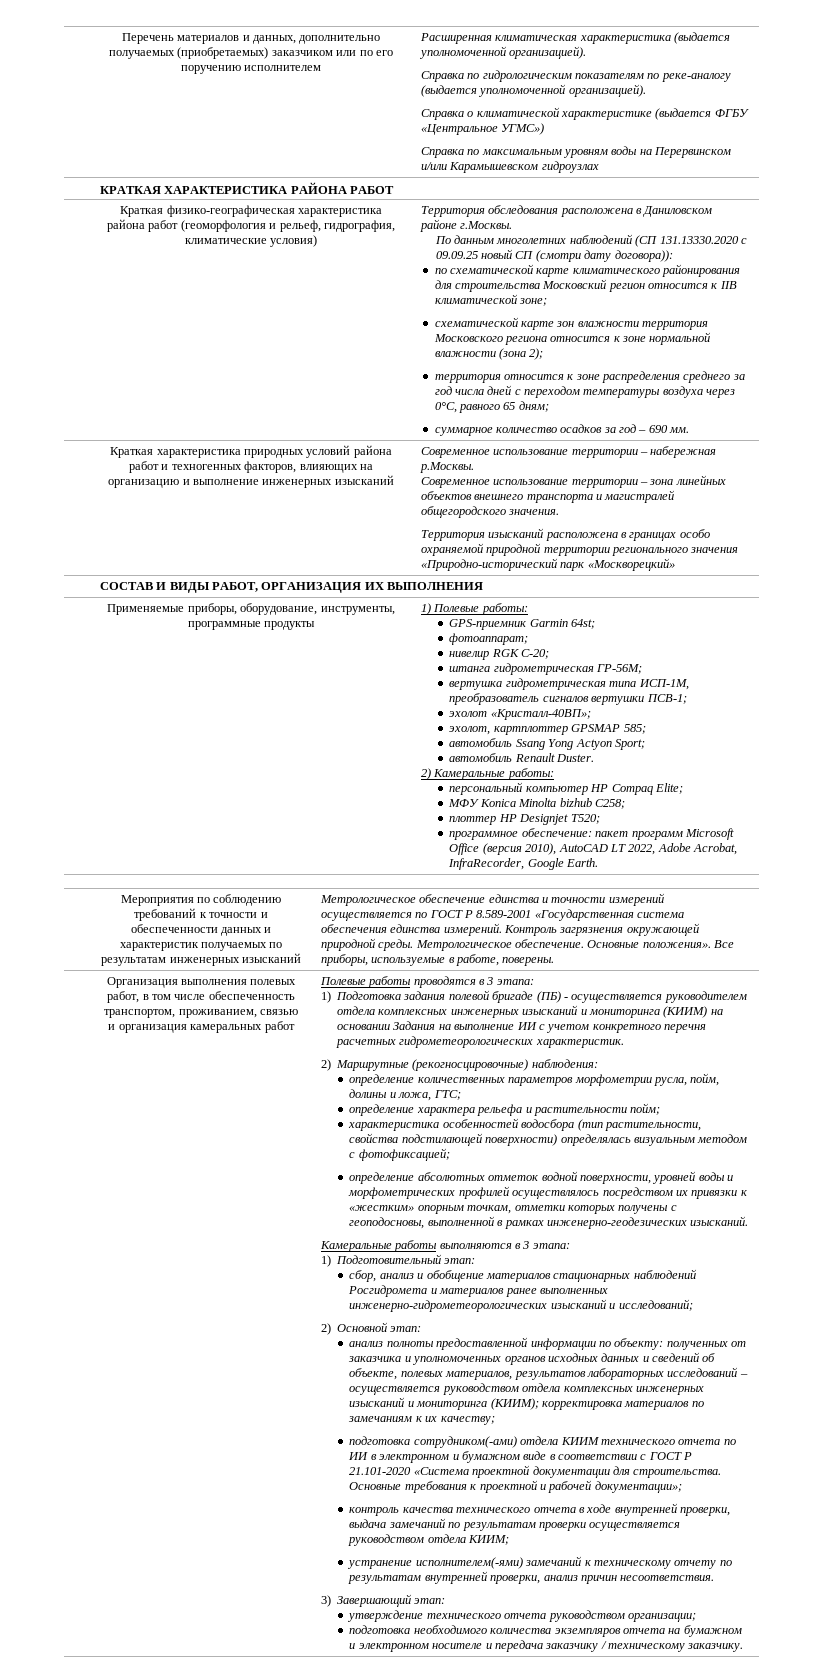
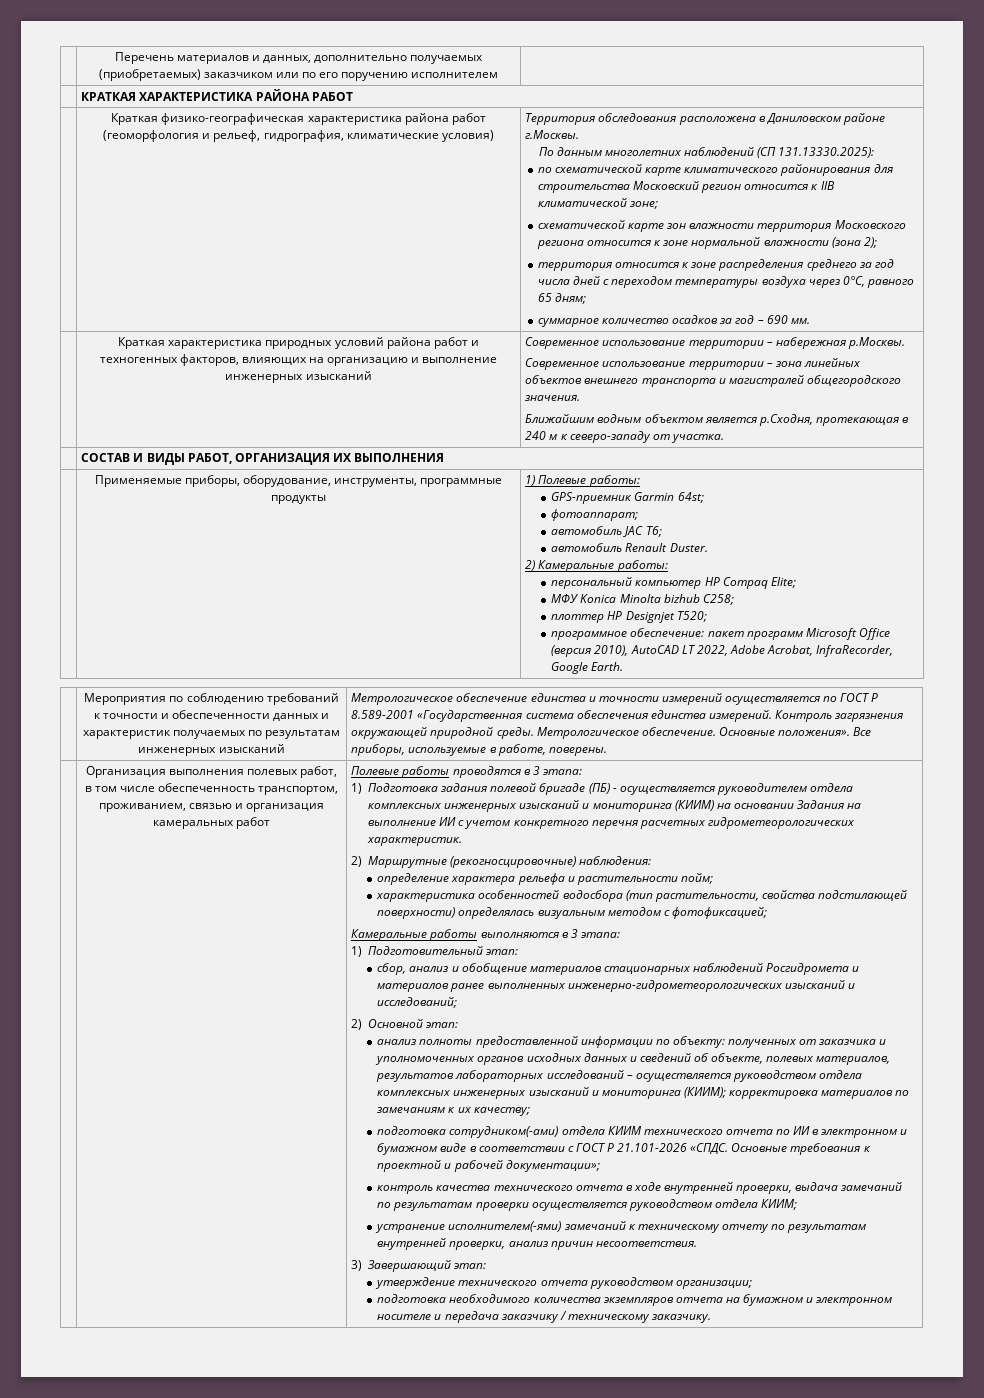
- Расширенная климатическая характеристика (выдается уполномоченной организацией).
- Справка по гидрологическим показателям по реке-аналогу (выдается уполномоченной организацией).
- Справка о климатической характеристике (выдается ФГБУ «Центральное УГМС»)
- Справка по максимальным уровням воды на Перервинском и/или Карамышевском гидроузлах
- По данным многолетних наблюдений (СП 131.13330.2020 с 09.09.25 новый СП (смотри дату договора)):
+ По данным многолетних наблюдений (СП 131.13330.2025):
- Территория изысканий расположена в границах особо охраняемой природной территории регионального значения «Природно-исторический парк «Москворецкий»
+ Ближайшим водным объектом является р.Сходня, протекающая в 240 м к северо-западу от участка.
- нивелир RGK C-20;
- штанга гидрометрическая ГР-56М;
- вертушка гидрометрическая типа ИСП-1М, преобразователь сигналов вертушки ПСВ-1;
- эхолот «Кристалл-40ВП»;
- эхолот, картплоттер GPSMAP 585;
- автомобиль Ssang Yong Actyon Sport;
+ автомобиль JAC T6;
- определение количественных параметров морфометрии русла, пойм, долины и ложа, ГТС;
- определение абсолютных отметок водной поверхности, уровней воды и морфометрических профилей осуществлялось посредством их привязки к «жестким» опорным точкам, отметки которых получены с геоподосновы, выполненной в рамках инженерно-геодезических изысканий.
- подготовка сотрудником(-ами) отдела КИИМ технического отчета по ИИ в электронном и бумажном виде в соответствии с ГОСТ Р 21.101-2020 «Система проектной документации для строительства.
+ подготовка сотрудником(-ами) отдела КИИМ технического отчета по ИИ в электронном и бумажном виде в соответствии с ГОСТ Р 21.101-2026 «СПДС.

